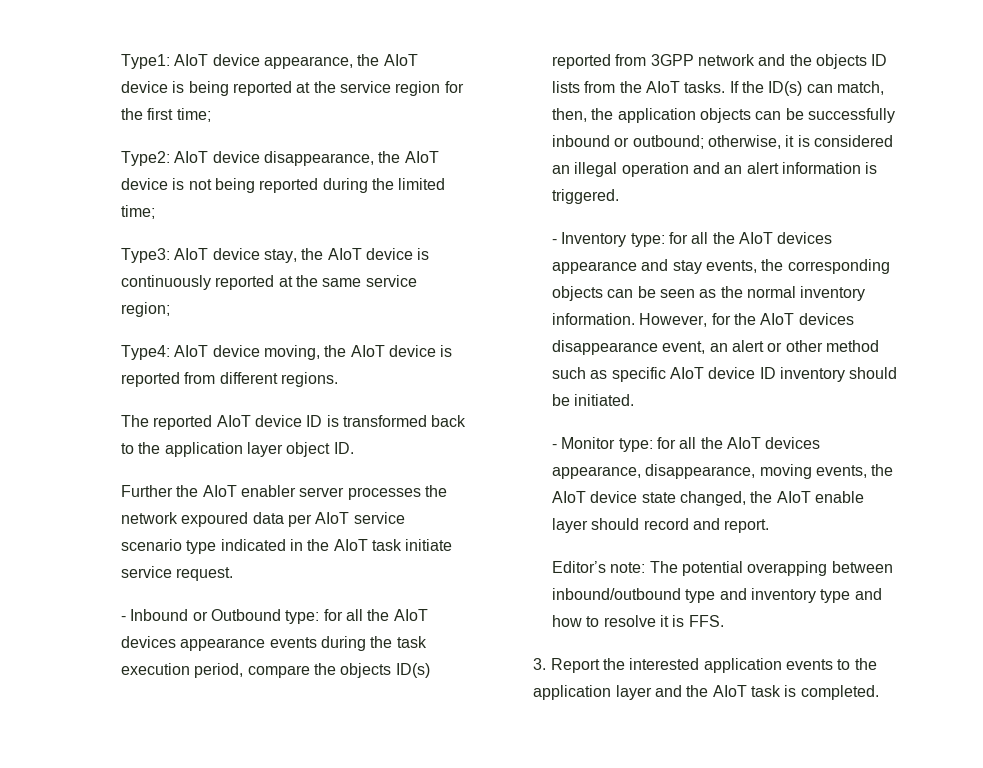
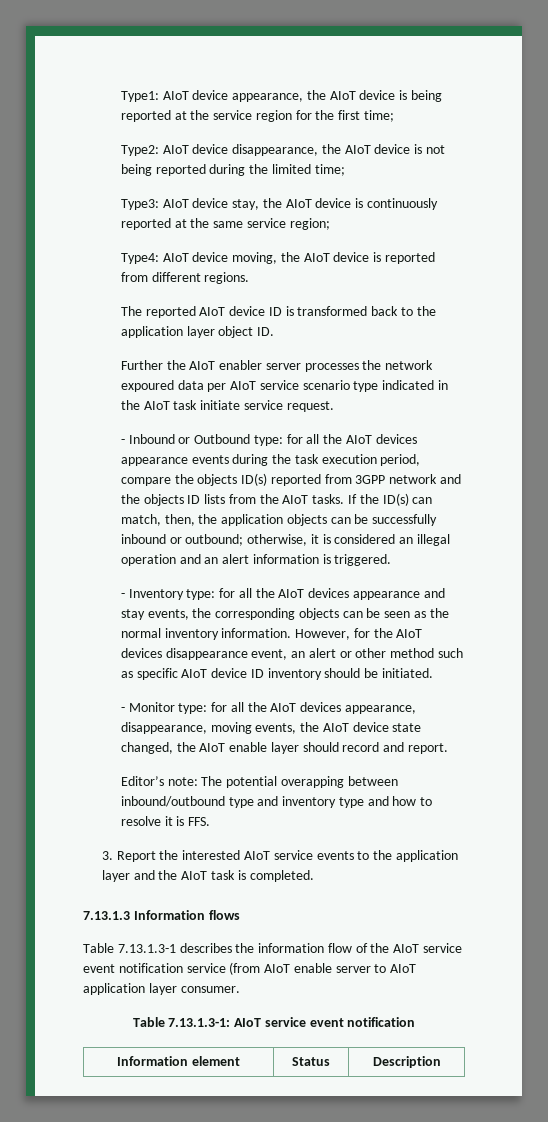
- 3. Report the interested application events to the application layer and the AIoT task is completed.
+ 3. Report the interested AIoT service events to the application layer and the AIoT task is completed.
+ 7.13.1.3 Information flows
+ Table 7.13.1.3-1 describes the information flow of the AIoT service event notification service (from AIoT enable server to AIoT application layer consumer.
+ Table 7.13.1.3-1: AIoT service event notification
+ Information element | Status | Description

